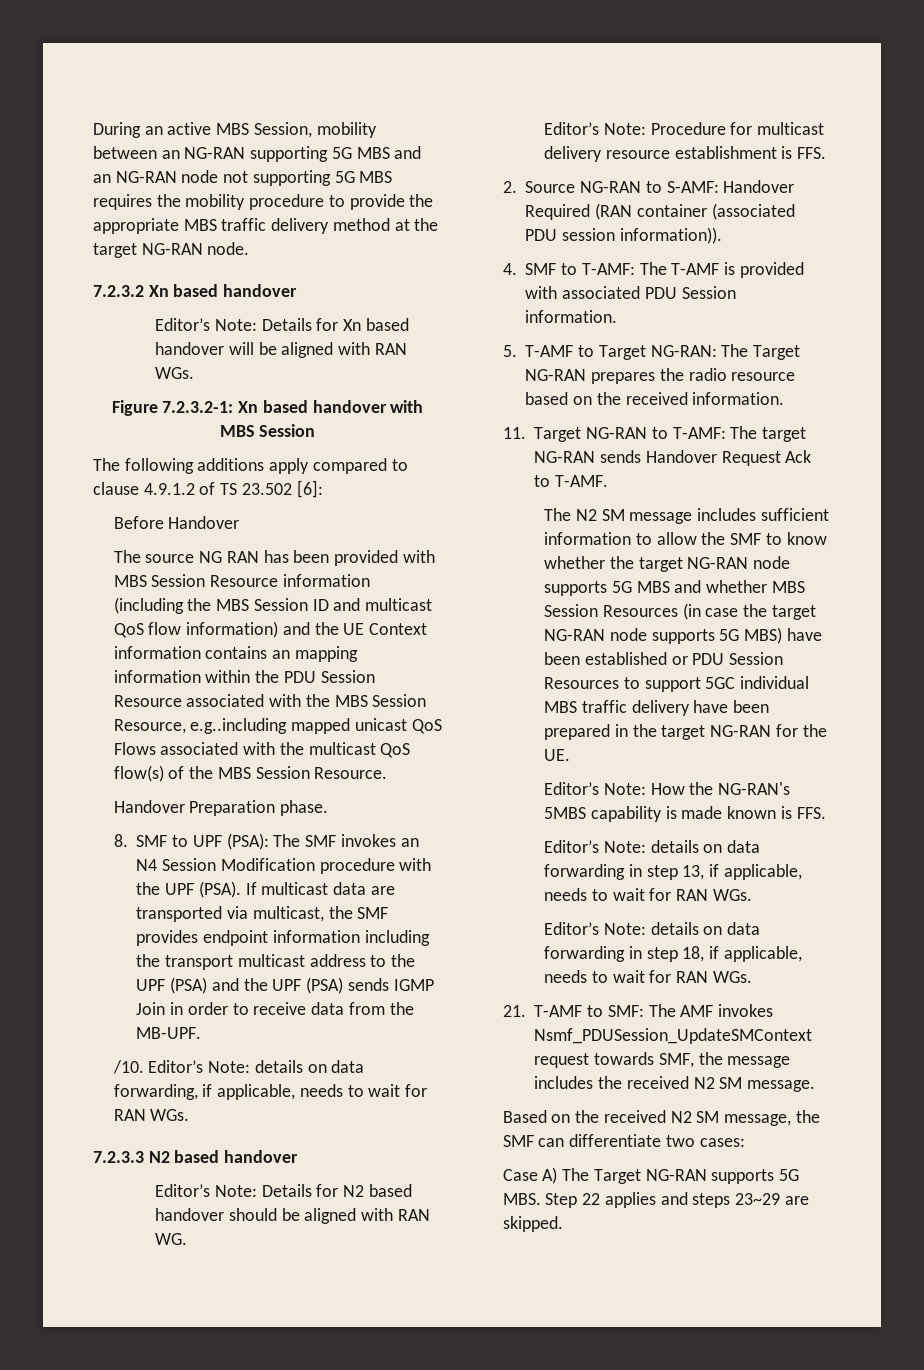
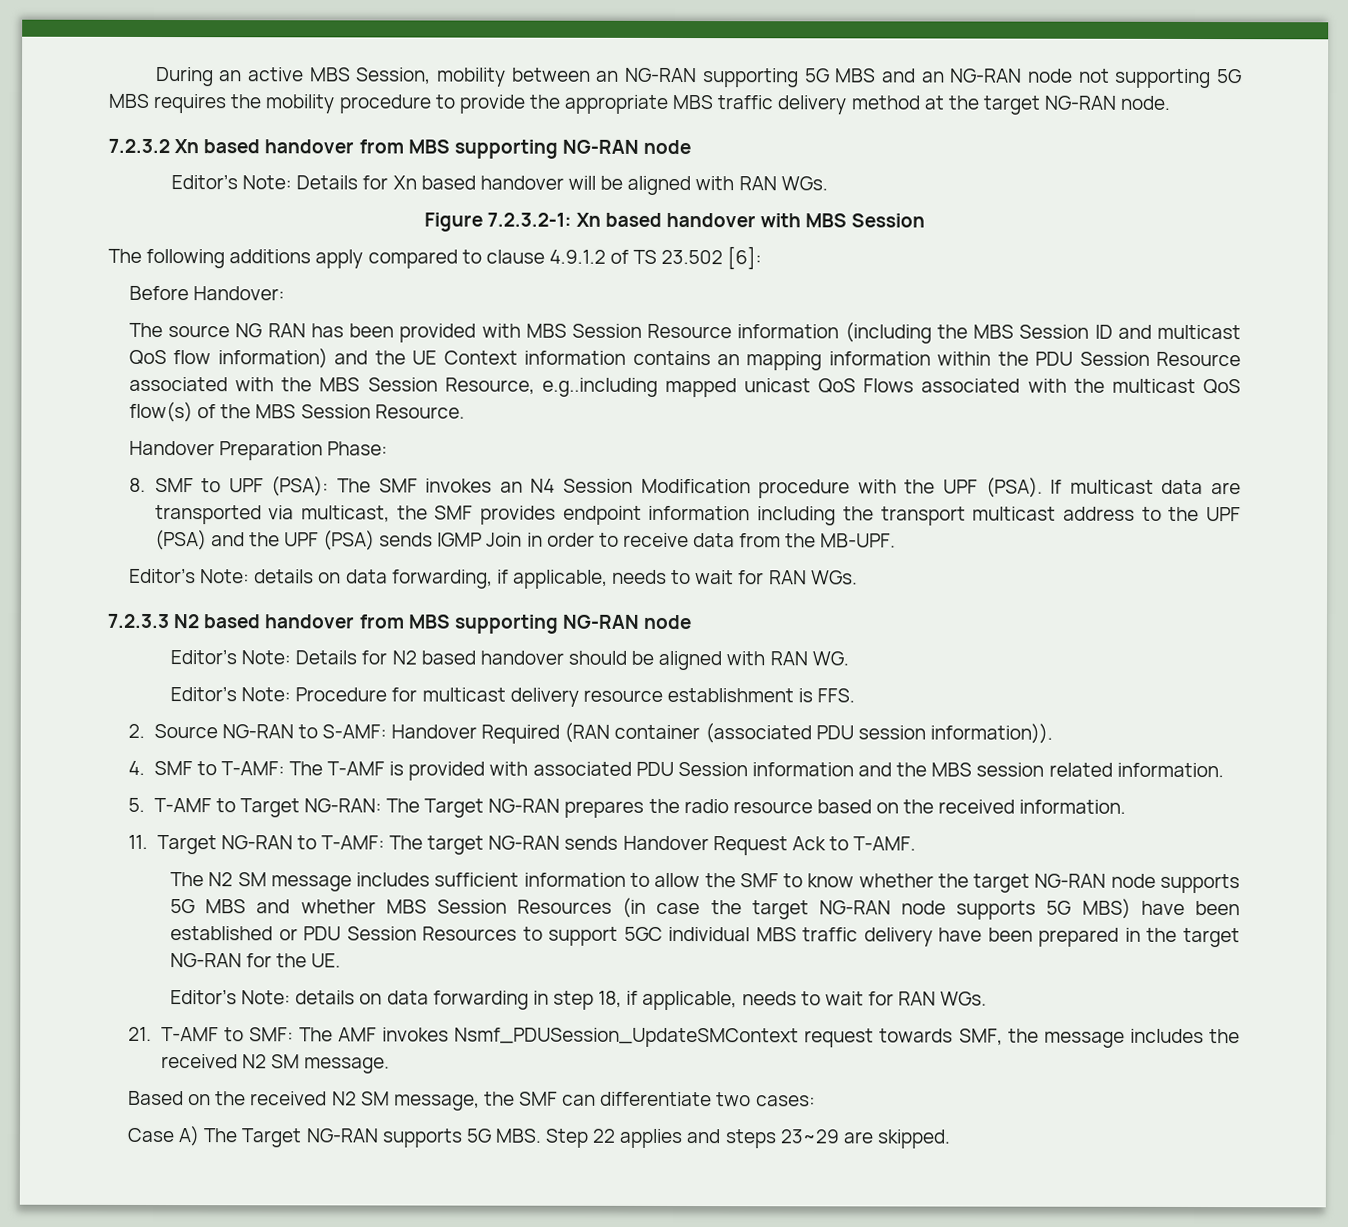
- 7.2.3.2 Xn based handover
+ 7.2.3.2 Xn based handover from MBS supporting NG-RAN node
- Before Handover
+ Before Handover:
- Handover Preparation phase.
+ Handover Preparation Phase:
- /10.
- 7.2.3.3 N2 based handover
+ 7.2.3.3 N2 based handover from MBS supporting NG-RAN node
- 4. SMF to T-AMF: The T-AMF is provided with associated PDU Session information.
+ 4. SMF to T-AMF: The T-AMF is provided with associated PDU Session information and the MBS session related information.
- Editor’s Note: How the NG-RAN's 5MBS capability is made known is FFS.
- Editor’s Note: details on data forwarding in step 13, if applicable, needs to wait for RAN WGs.

